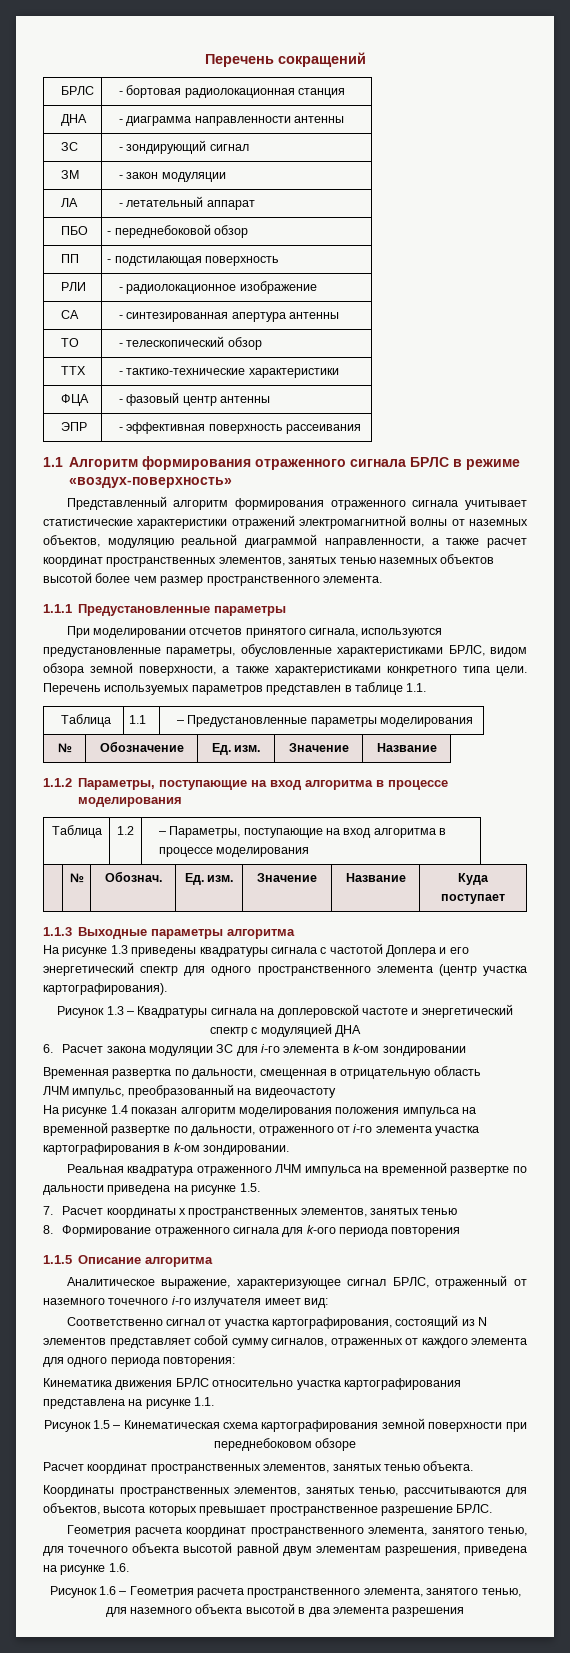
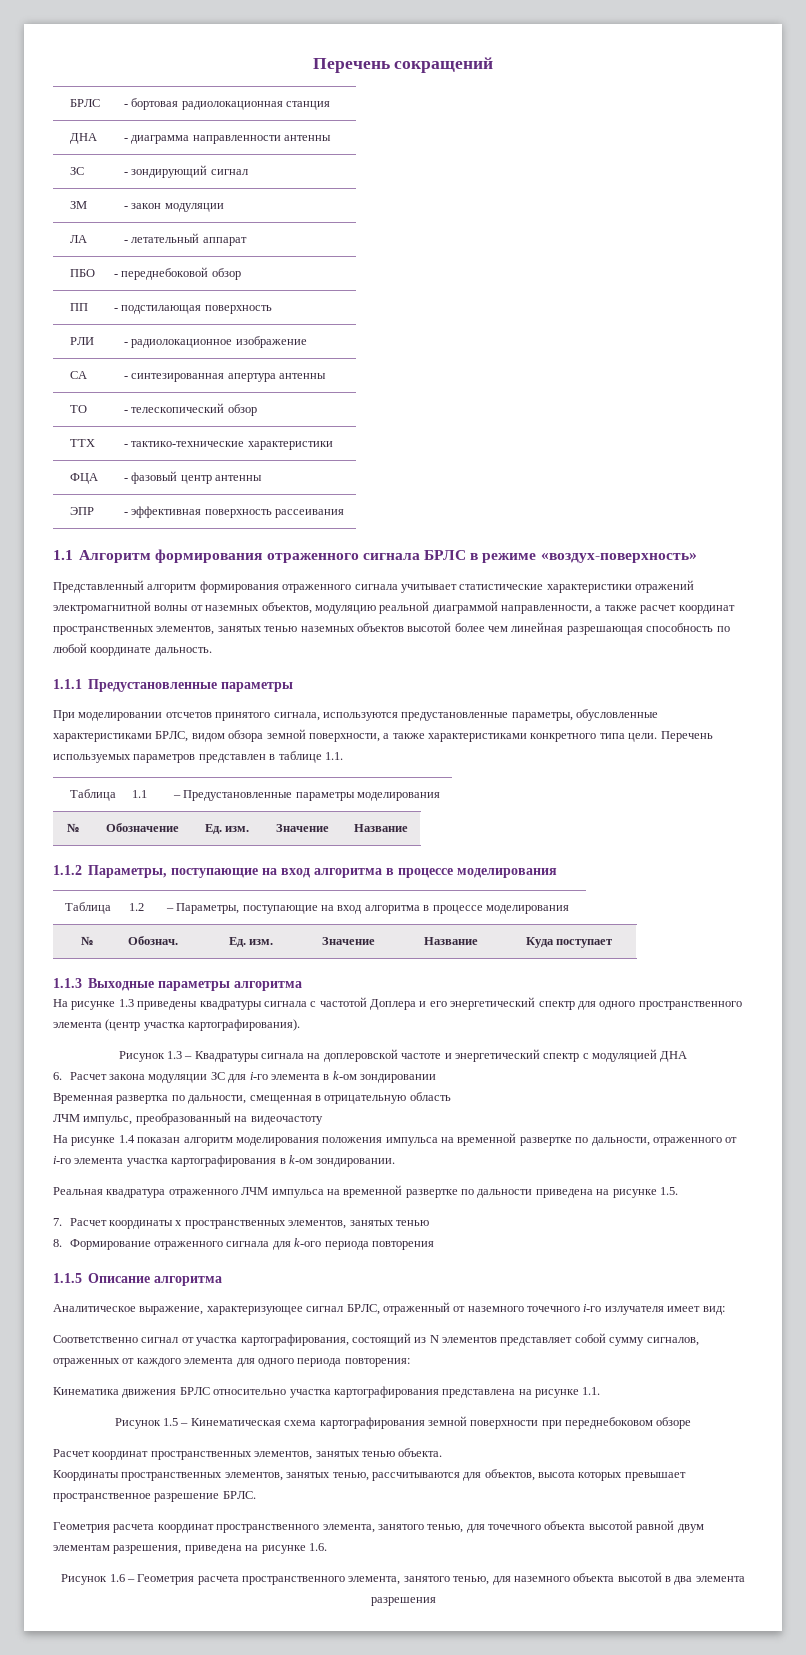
- Представленный алгоритм формирования отраженного сигнала учитывает статистические характеристики отражений электромагнитной волны от наземных объектов, модуляцию реальной диаграммой направленности, а также расчет координат пространственных элементов, занятых тенью наземных объектов высотой более чем размер пространственного элемента.
+ Представленный алгоритм формирования отраженного сигнала учитывает статистические характеристики отражений электромагнитной волны от наземных объектов, модуляцию реальной диаграммой направленности, а также расчет координат пространственных элементов, занятых тенью наземных объектов высотой более чем линейная разрешающая способность по любой координате дальность.

